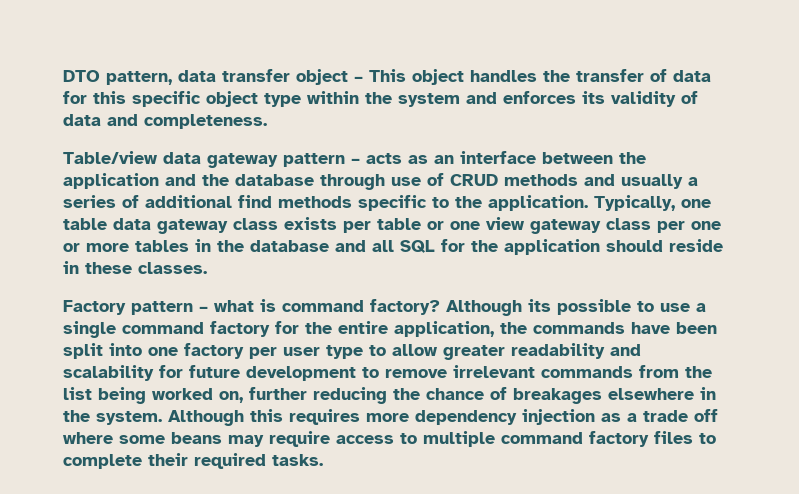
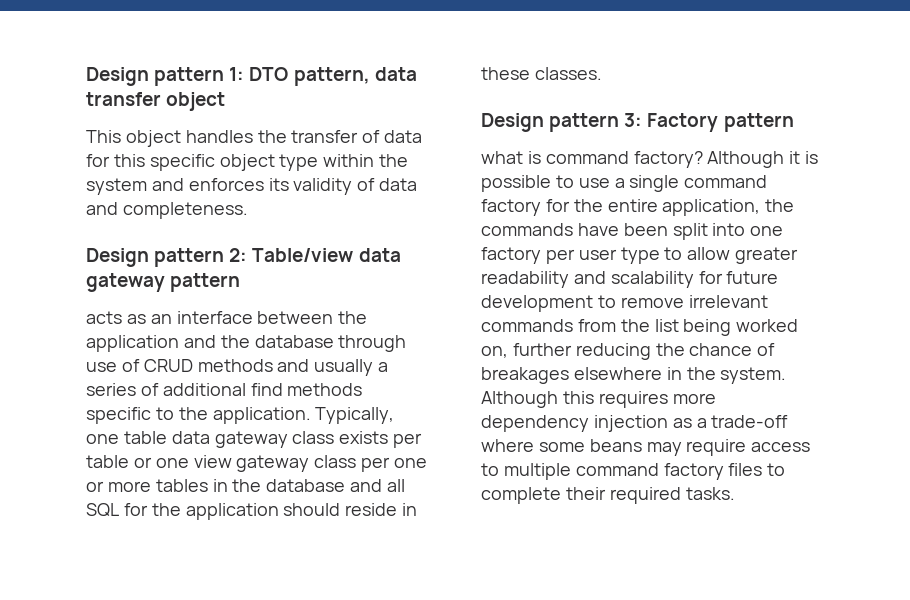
- DTO pattern, data transfer object – This object handles the transfer of data for this specific object type within the system and enforces its validity of data and completeness.
+ Design pattern 1: DTO pattern, data transfer object
+ This object handles the transfer of data for this specific object type within the system and enforces its validity of data and completeness.
- Table/view data gateway pattern – acts as an interface between the application and the database through use of CRUD methods and usually a series of additional find methods specific to the application.
+ Design pattern 2: Table/view data gateway pattern
+ acts as an interface between the application and the database through use of CRUD methods and usually a series of additional find methods specific to the application.
- Factory pattern – what is command factory?
+ Design pattern 3: Factory pattern
+ what is command factory?
- Although its possible to use a single command factory for the entire application, the commands have been split into one factory per user type to allow greater readability and scalability for future development to remove irrelevant commands from the list being worked on, further reducing the chance of breakages elsewhere in the system.
+ Although it is possible to use a single command factory for the entire application, the commands have been split into one factory per user type to allow greater readability and scalability for future development to remove irrelevant commands from the list being worked on, further reducing the chance of breakages elsewhere in the system.
- Although this requires more dependency injection as a trade off where some beans may require access to multiple command factory files to complete their required tasks.
+ Although this requires more dependency injection as a trade-off where some beans may require access to multiple command factory files to complete their required tasks.

